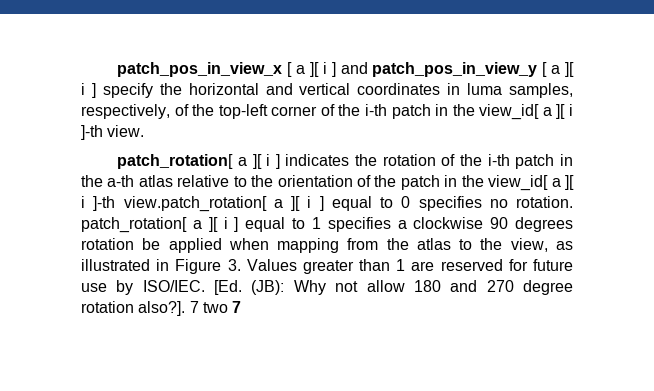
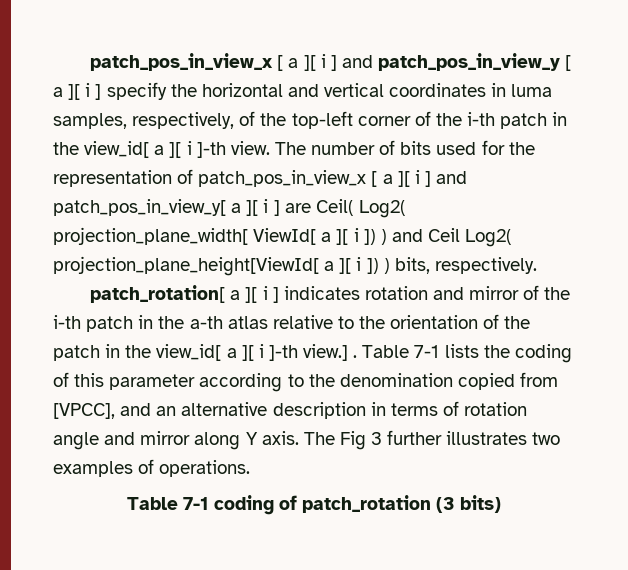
+ The number of bits used for the representation of patch_pos_in_view_x [ a ][ i ] and patch_pos_in_view_y[ a ][ i ] are Ceil( Log2( projection_plane_width[ ViewId[ a ][ i ]) ) and Ceil Log2( projection_plane_height[ViewId[ a ][ i ]) ) bits, respectively.
- patch_rotation[ a ][ i ] indicates the rotation of the i-th patch in the a-th atlas relative to the orientation of the patch in the view_id[ a ][ i ]-th view.patch_rotation[ a ][ i ] equal to 0 specifies no rotation. patch_rotation[ a ][ i ] equal to 1 specifies a clockwise 90 degrees rotation be applied when mapping from the atlas to the view, as illustrated in Figure 3. Values greater than 1 are reserved for future use by ISO/IEC. [Ed. (JB): Why not allow 180 and 270 degree rotation also?]. 7 two 7
+ patch_rotation[ a ][ i ] indicates rotation and mirror of the i-th patch in the a-th atlas relative to the orientation of the patch in the view_id[ a ][ i ]-th view.] . Table 7-1 lists the coding of this parameter according to the denomination copied from [VPCC], and an alternative description in terms of rotation angle and mirror along Y axis. The Fig 3 further illustrates two examples of operations.
+ Table 7-1 coding of patch_rotation (3 bits)

